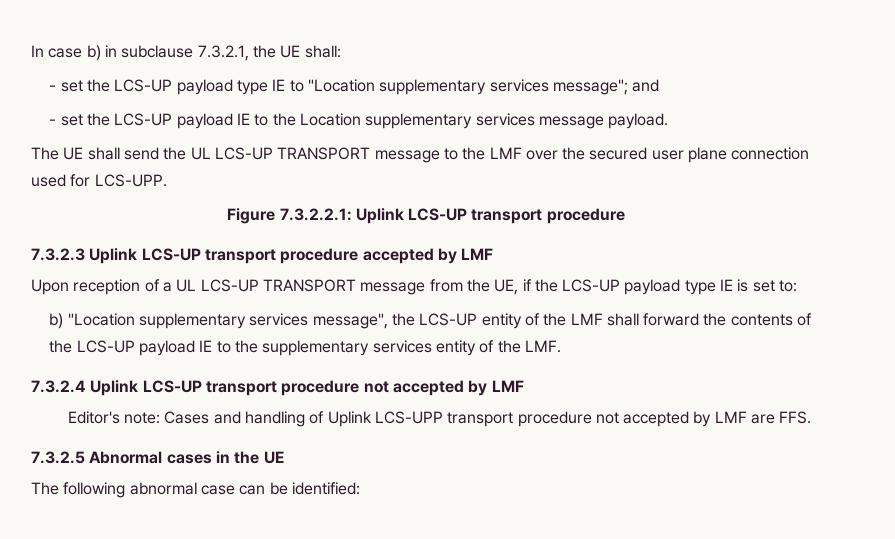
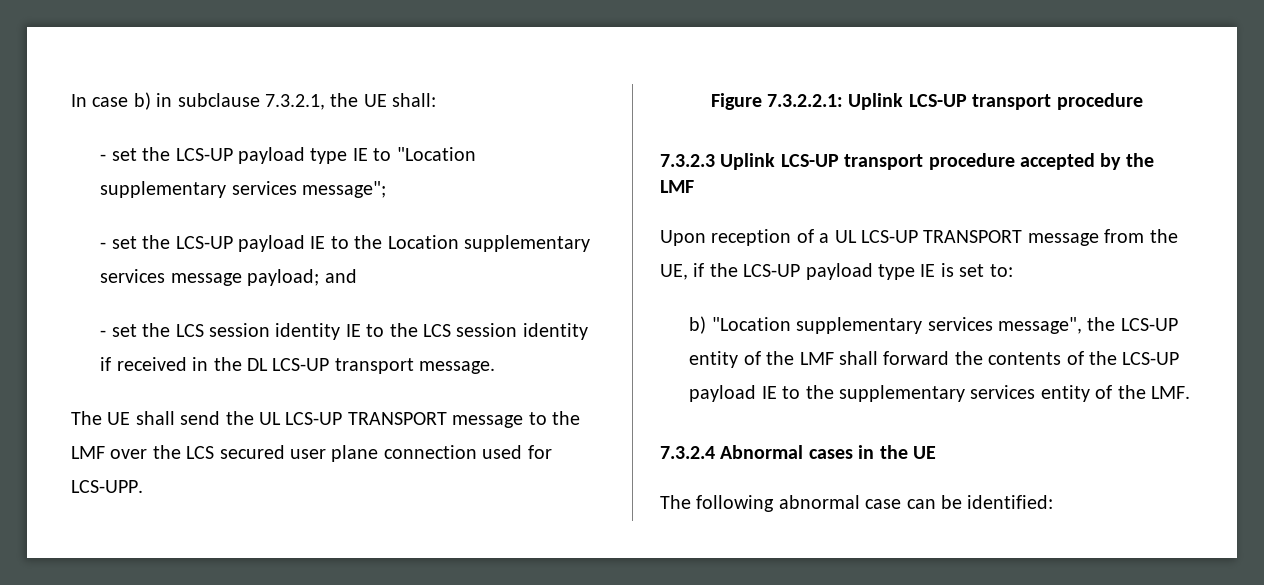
- - set the LCS-UP payload type IE to "Location supplementary services message"; and
+ - set the LCS-UP payload type IE to "Location supplementary services message";
- - set the LCS-UP payload IE to the Location supplementary services message payload.
+ - set the LCS-UP payload IE to the Location supplementary services message payload; and
+ - set the LCS session identity IE to the LCS session identity if received in the DL LCS-UP transport message.
- The UE shall send the UL LCS-UP TRANSPORT message to the LMF over the secured user plane connection used for LCS-UPP.
+ The UE shall send the UL LCS-UP TRANSPORT message to the LMF over the LCS secured user plane connection used for LCS-UPP.
- 7.3.2.3 Uplink LCS-UP transport procedure accepted by LMF
+ 7.3.2.3 Uplink LCS-UP transport procedure accepted by the LMF
- 7.3.2.4 Uplink LCS-UP transport procedure not accepted by LMF
- Editor's note: Cases and handling of Uplink LCS-UPP transport procedure not accepted by LMF are FFS.
- 7.3.2.5 Abnormal cases in the UE
+ 7.3.2.4 Abnormal cases in the UE

